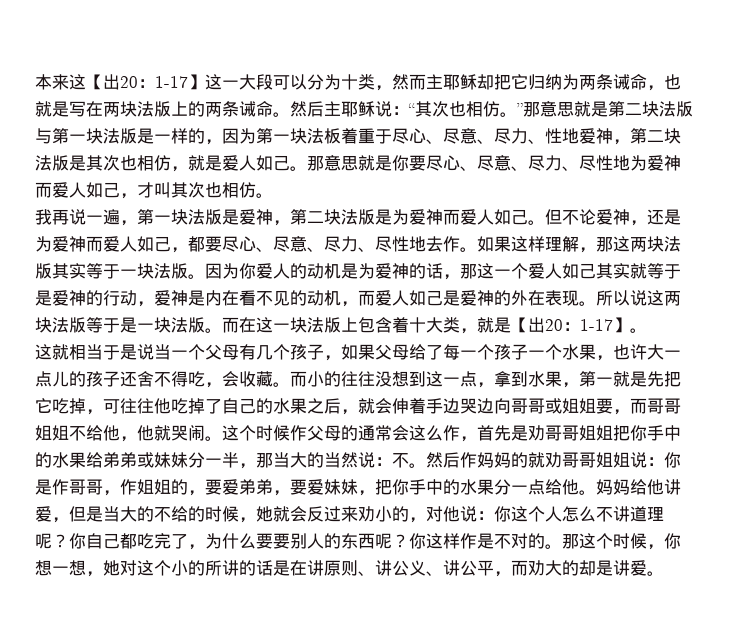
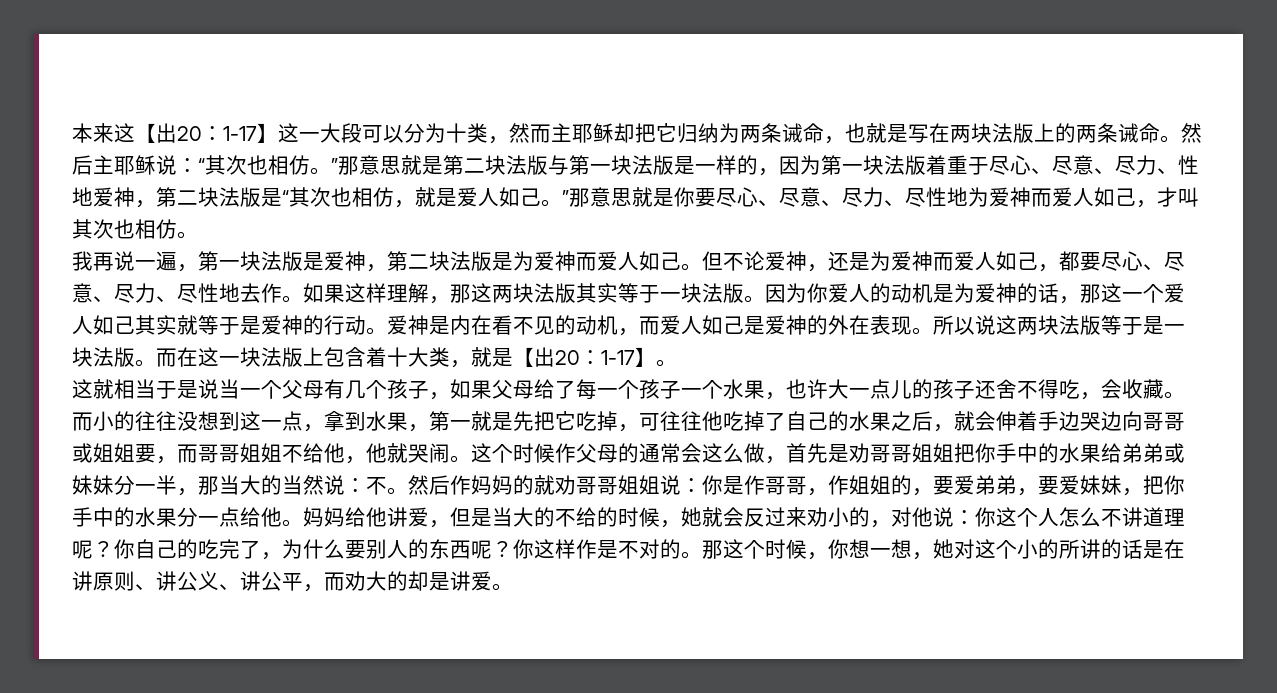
- 然后主耶稣说：“其次也相仿。”那意思就是第二块法版与第一块法版是一样的，因为第一块法板着重于尽心、尽意、尽力、性地爱神，第二块法版是其次也相仿，就是爱人如己。那意思就是你要尽心、尽意、尽力、尽性地为爱神而爱人如己，才叫其次也相仿。
+ 然后主耶稣说：“其次也相仿。”那意思就是第二块法版与第一块法版是一样的，因为第一块法版着重于尽心、尽意、尽力、性地爱神，第二块法版是“其次也相仿，就是爱人如己。”那意思就是你要尽心、尽意、尽力、尽性地为爱神而爱人如己，才叫其次也相仿。
- 因为你爱人的动机是为爱神的话，那这一个爱人如己其实就等于是爱神的行动，爱神是内在看不见的动机，而爱人如己是爱神的外在表现。
+ 因为你爱人的动机是为爱神的话，那这一个爱人如己其实就等于是爱神的行动。爱神是内在看不见的动机，而爱人如己是爱神的外在表现。
- 这个时候作父母的通常会这么作，首先是劝哥哥姐姐把你手中的水果给弟弟或妹妹分一半，那当大的当然说：不。
+ 这个时候作父母的通常会这么做，首先是劝哥哥姐姐把你手中的水果给弟弟或妹妹分一半，那当大的当然说：不。
- 你自己都吃完了，为什么要要别人的东西呢？
+ 你自己的吃完了，为什么要别人的东西呢？

